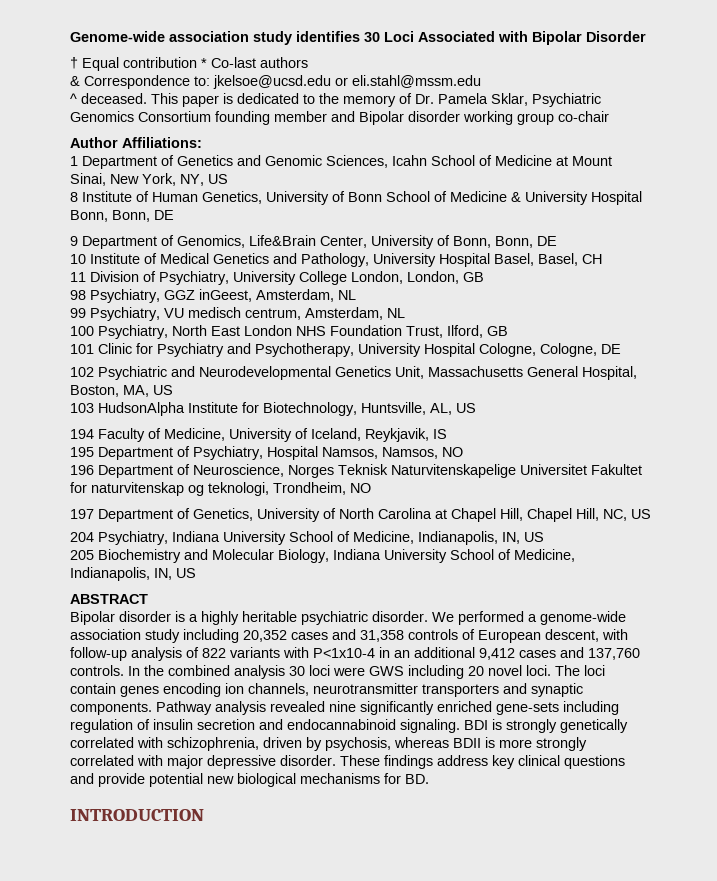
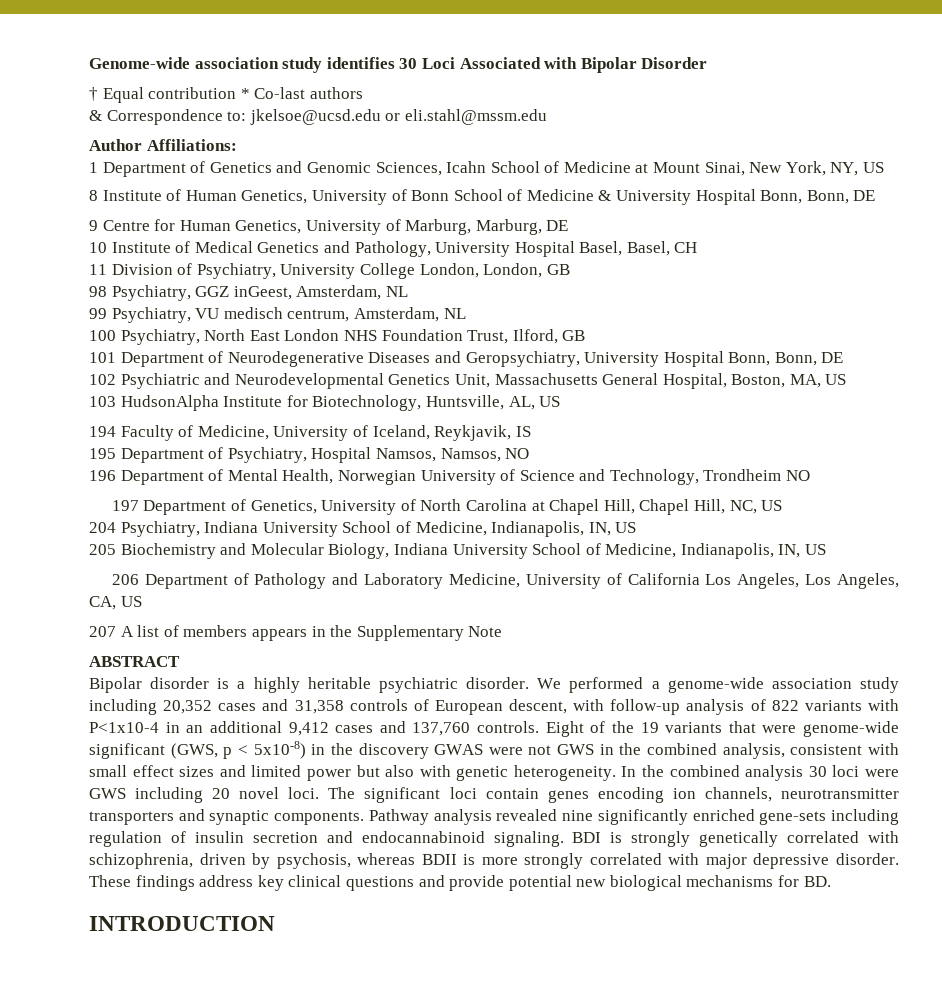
- ^ deceased. This paper is dedicated to the memory of Dr. Pamela Sklar, Psychiatric Genomics Consortium founding member and Bipolar disorder working group co-chair
- 9 Department of Genomics, Life&Brain Center, University of Bonn, Bonn, DE
+ 9 Centre for Human Genetics, University of Marburg, Marburg, DE
- 101 Clinic for Psychiatry and Psychotherapy, University Hospital Cologne, Cologne, DE
+ 101 Department of Neurodegenerative Diseases and Geropsychiatry, University Hospital Bonn, Bonn, DE
- 196 Department of Neuroscience, Norges Teknisk Naturvitenskapelige Universitet Fakultet for naturvitenskap og teknologi, Trondheim, NO
+ 196 Department of Mental Health, Norwegian University of Science and Technology, Trondheim NO
+ 206 Department of Pathology and Laboratory Medicine, University of California Los Angeles, Los Angeles, CA, US
+ 207 A list of members appears in the Supplementary Note
+ Eight of the 19 variants that were genome-wide significant (GWS, p < 5x10-8) in the discovery GWAS were not GWS in the combined analysis, consistent with small effect sizes and limited power but also with genetic heterogeneity.
- The loci contain genes encoding ion channels, neurotransmitter transporters and synaptic components.
+ The significant loci contain genes encoding ion channels, neurotransmitter transporters and synaptic components.

